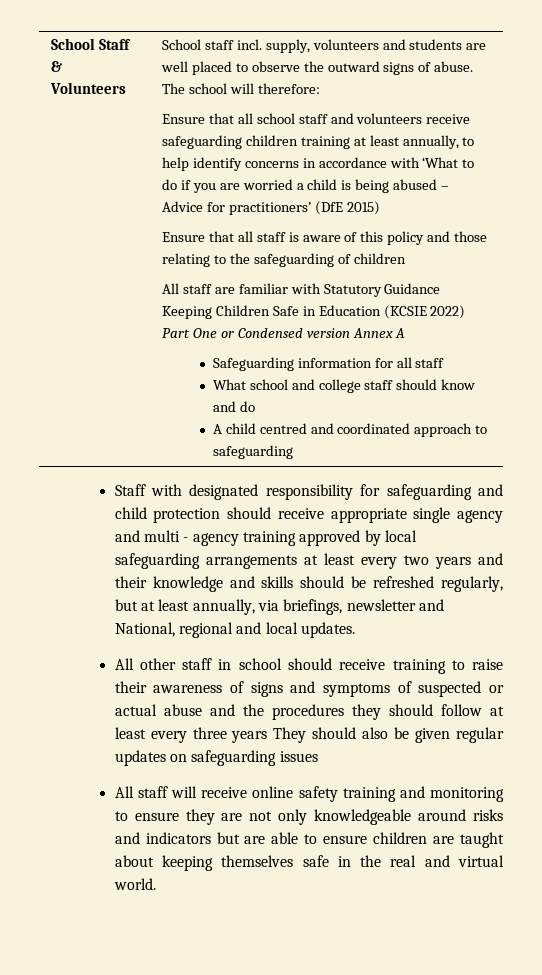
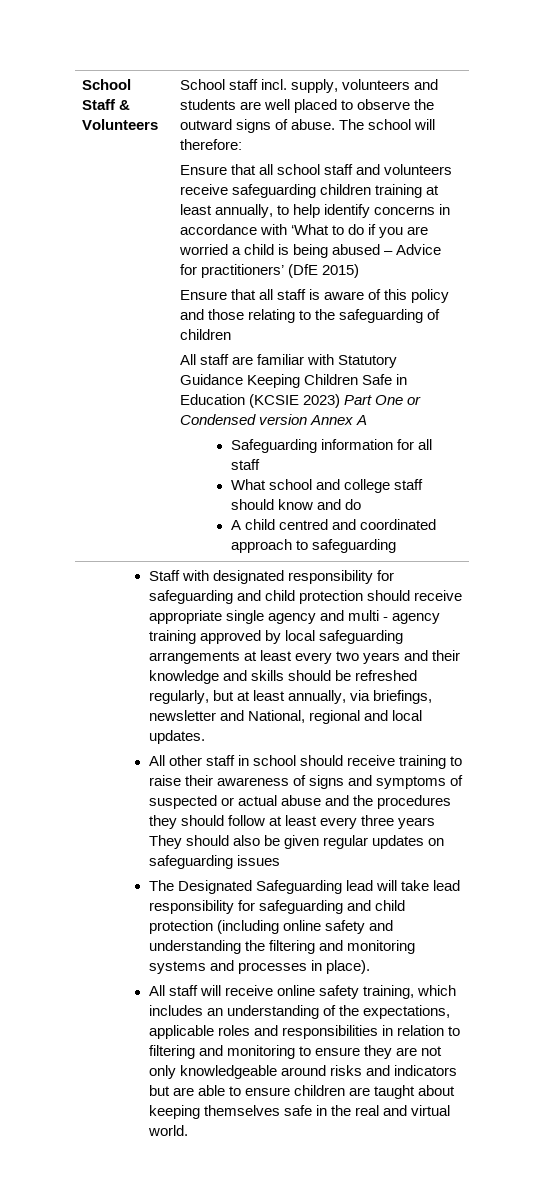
- All staff are familiar with Statutory Guidance Keeping Children Safe in Education (KCSIE 2022) Part One or Condensed version Annex A
+ All staff are familiar with Statutory Guidance Keeping Children Safe in Education (KCSIE 2023) Part One or Condensed version Annex A
+ The Designated Safeguarding lead will take lead responsibility for safeguarding and child protection (including online safety and understanding the filtering and monitoring systems and processes in place).
- All staff will receive online safety training and monitoring to ensure they are not only knowledgeable around risks and indicators but are able to ensure children are taught about keeping themselves safe in the real and virtual world.
+ All staff will receive online safety training, which includes an understanding of the expectations, applicable roles and responsibilities in relation to filtering and monitoring to ensure they are not only knowledgeable around risks and indicators but are able to ensure children are taught about keeping themselves safe in the real and virtual world.

